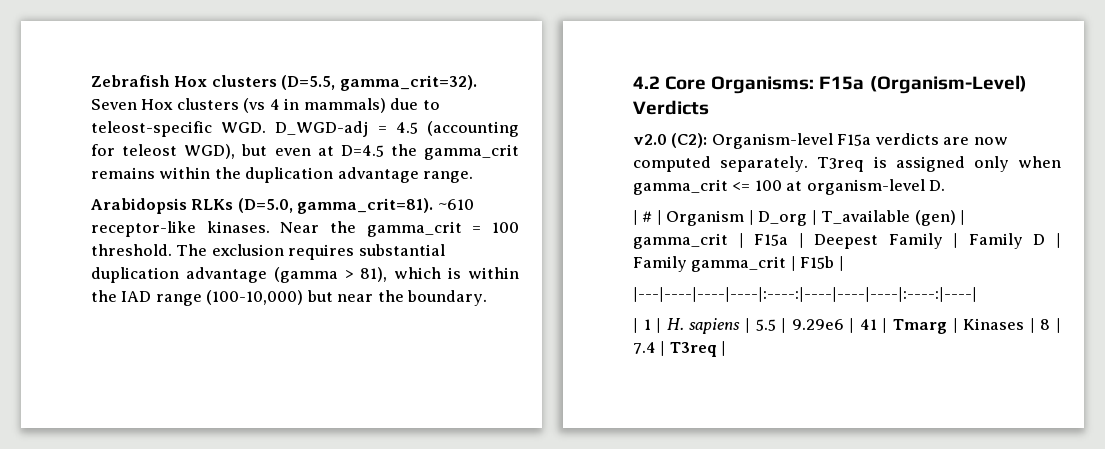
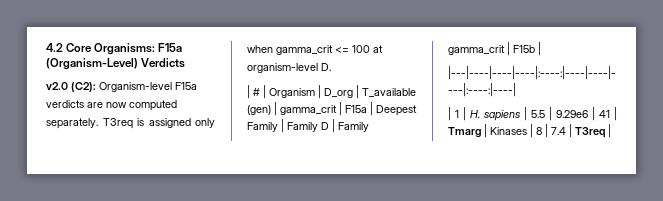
- Zebrafish Hox clusters (D=5.5, gamma_crit=32). Seven Hox clusters (vs 4 in mammals) due to teleost-specific WGD. D_WGD-adj = 4.5 (accounting for teleost WGD), but even at D=4.5 the gamma_crit remains within the duplication advantage range.
- Arabidopsis RLKs (D=5.0, gamma_crit=81). ~610 receptor-like kinases. Near the gamma_crit = 100 threshold. The exclusion requires substantial duplication advantage (gamma > 81), which is within the IAD range (100-10,000) but near the boundary.

